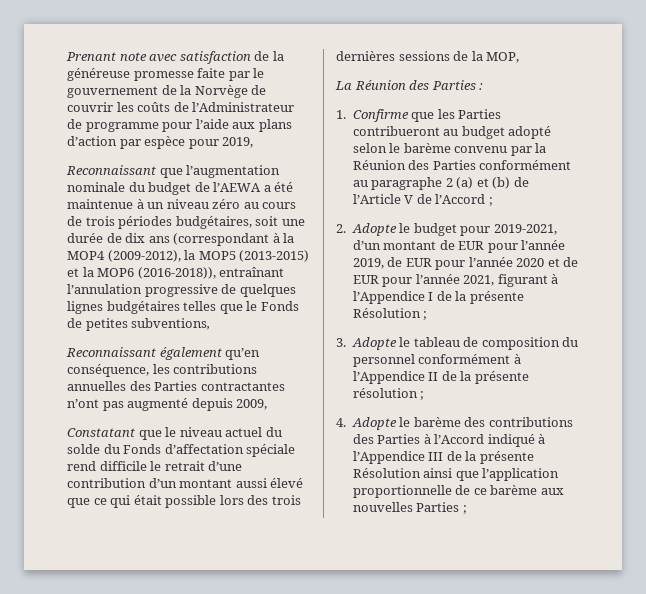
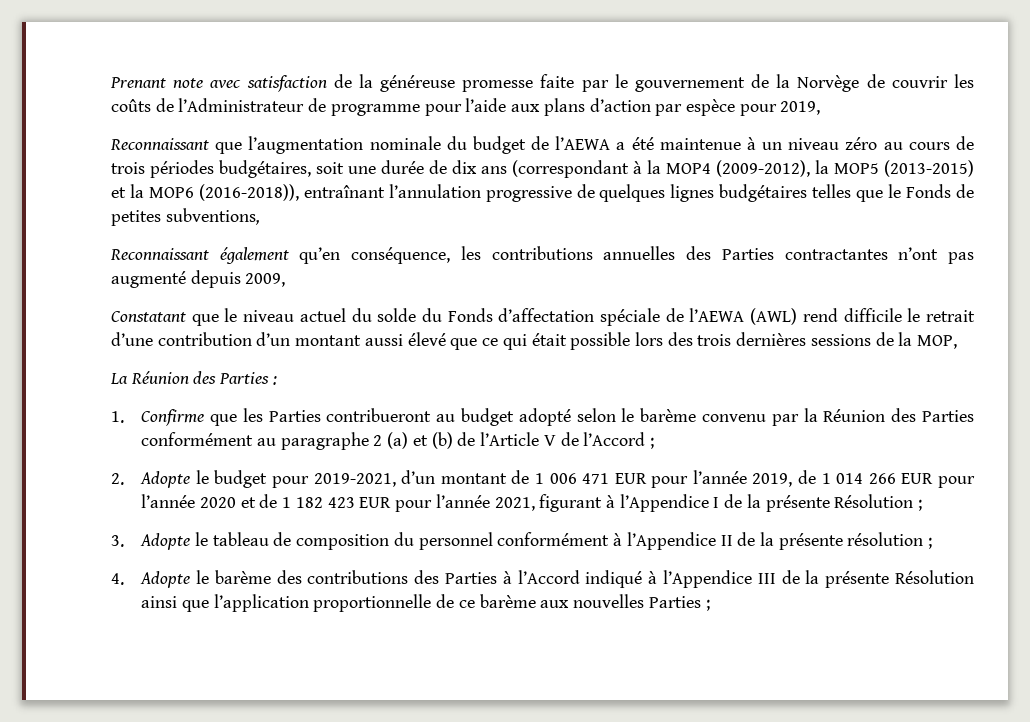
- Constatant que le niveau actuel du solde du Fonds d’affectation spéciale rend difficile le retrait d’une contribution d’un montant aussi élevé que ce qui était possible lors des trois dernières sessions de la MOP,
+ Constatant que le niveau actuel du solde du Fonds d’affectation spéciale de l’AEWA (AWL) rend difficile le retrait d’une contribution d’un montant aussi élevé que ce qui était possible lors des trois dernières sessions de la MOP,
- 2. Adopte le budget pour 2019-2021, d’un montant de EUR pour l’année 2019, de EUR pour l’année 2020 et de EUR pour l’année 2021, figurant à l’Appendice I de la présente Résolution ;
+ 2. Adopte le budget pour 2019-2021, d’un montant de 1 006 471 EUR pour l’année 2019, de 1 014 266 EUR pour l’année 2020 et de 1 182 423 EUR pour l’année 2021, figurant à l’Appendice I de la présente Résolution ;

